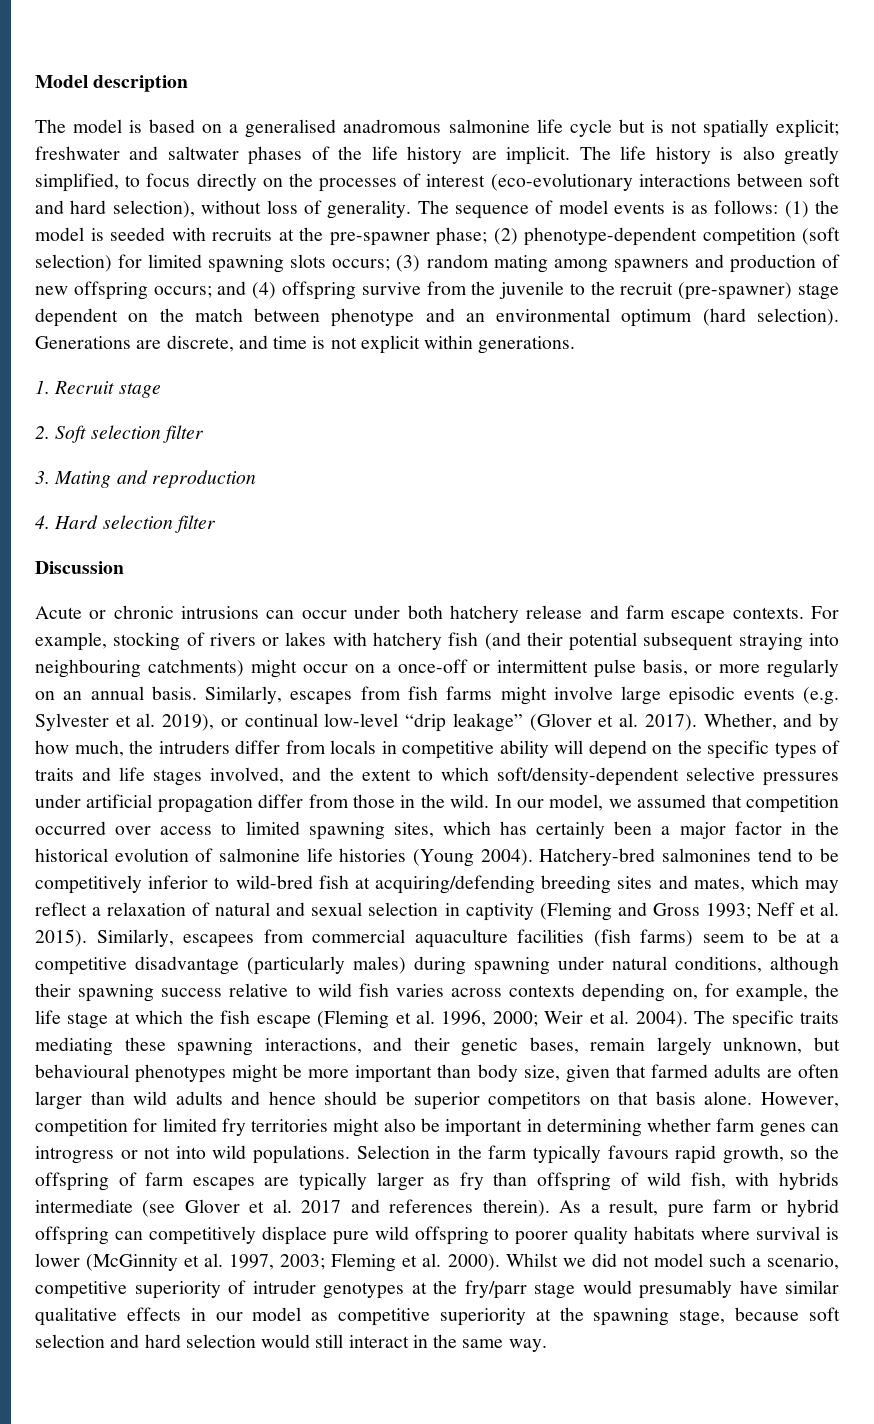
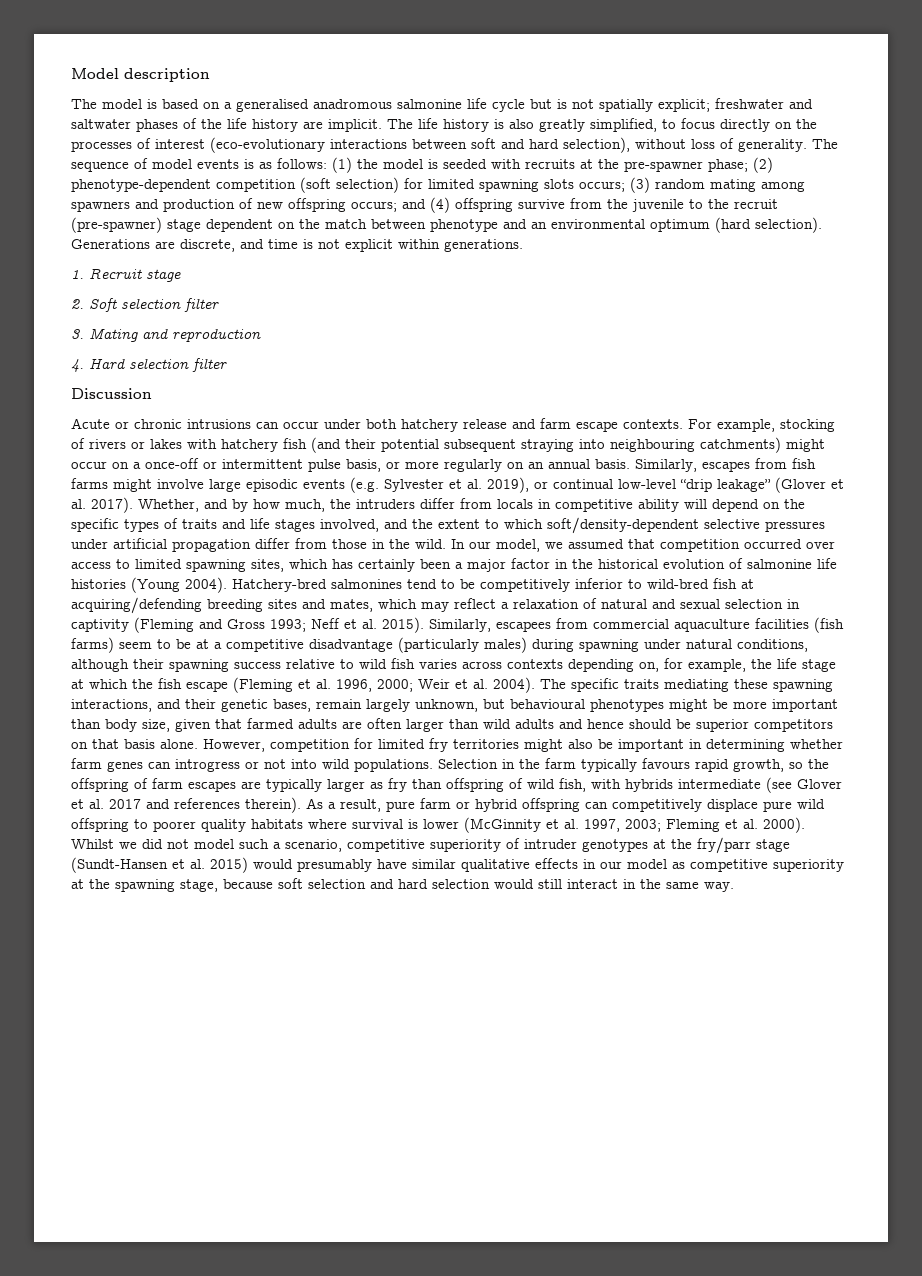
- Whilst we did not model such a scenario, competitive superiority of intruder genotypes at the fry/parr stage would presumably have similar qualitative effects in our model as competitive superiority at the spawning stage, because soft selection and hard selection would still interact in the same way.
+ Whilst we did not model such a scenario, competitive superiority of intruder genotypes at the fry/parr stage (Sundt‐Hansen et al. 2015) would presumably have similar qualitative effects in our model as competitive superiority at the spawning stage, because soft selection and hard selection would still interact in the same way.

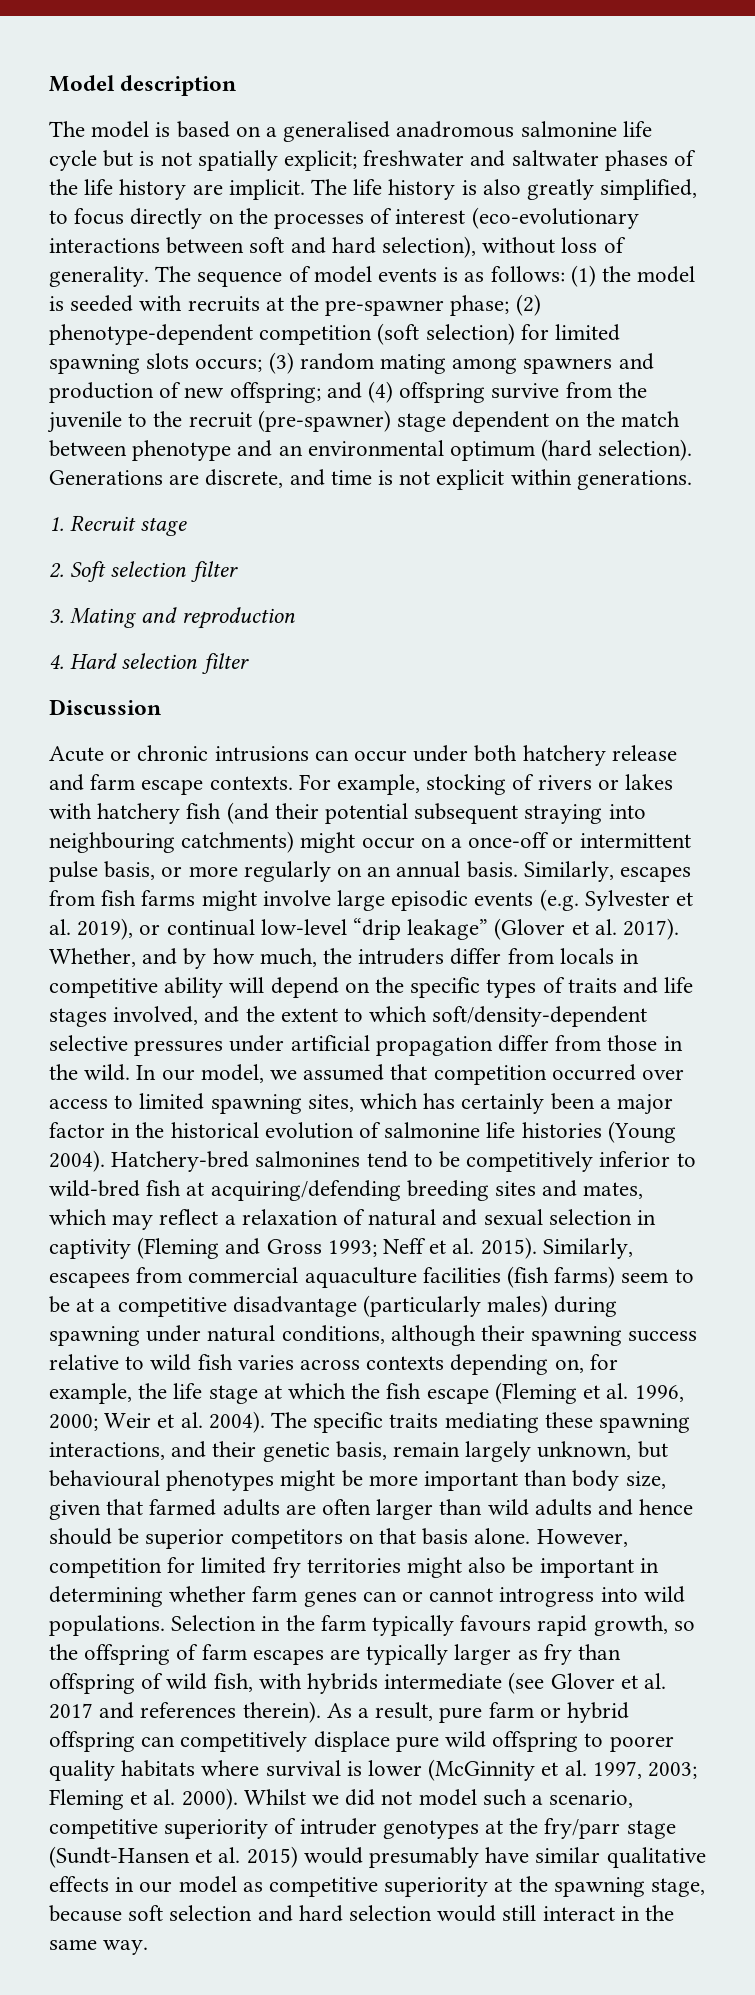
- (3) random mating among spawners and production of new offspring occurs;
+ (3) random mating among spawners and production of new offspring;
- The specific traits mediating these spawning interactions, and their genetic bases, remain largely unknown, but behavioural phenotypes might be more important than body size, given that farmed adults are often larger than wild adults and hence should be superior competitors on that basis alone.
+ The specific traits mediating these spawning interactions, and their genetic basis, remain largely unknown, but behavioural phenotypes might be more important than body size, given that farmed adults are often larger than wild adults and hence should be superior competitors on that basis alone.
- However, competition for limited fry territories might also be important in determining whether farm genes can introgress or not into wild populations.
+ However, competition for limited fry territories might also be important in determining whether farm genes can or cannot introgress into wild populations.

